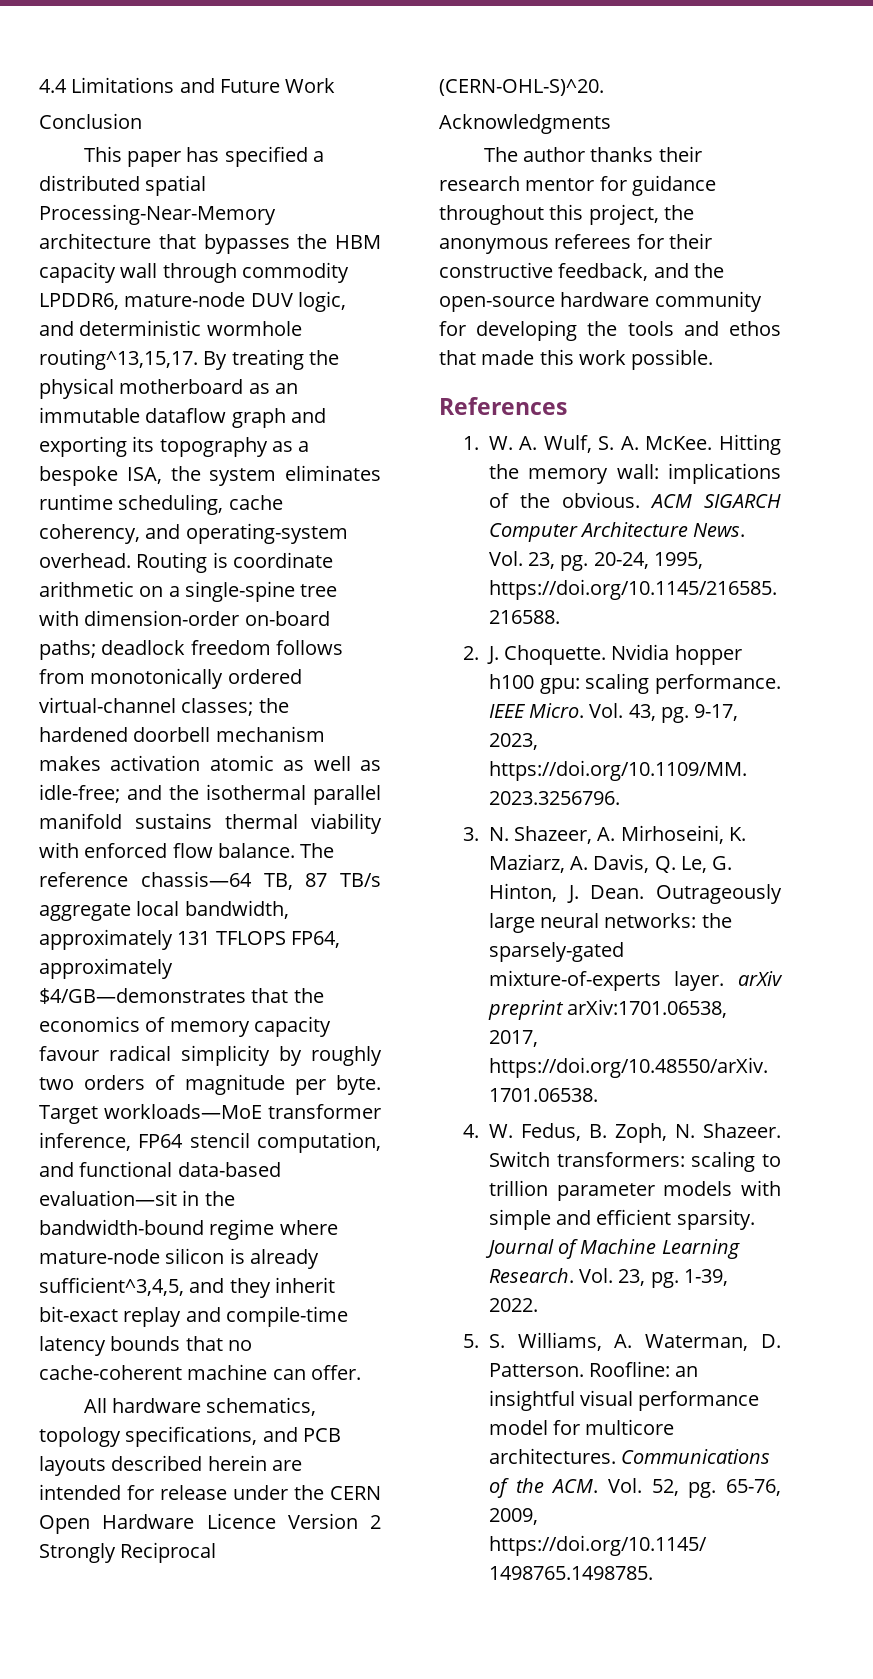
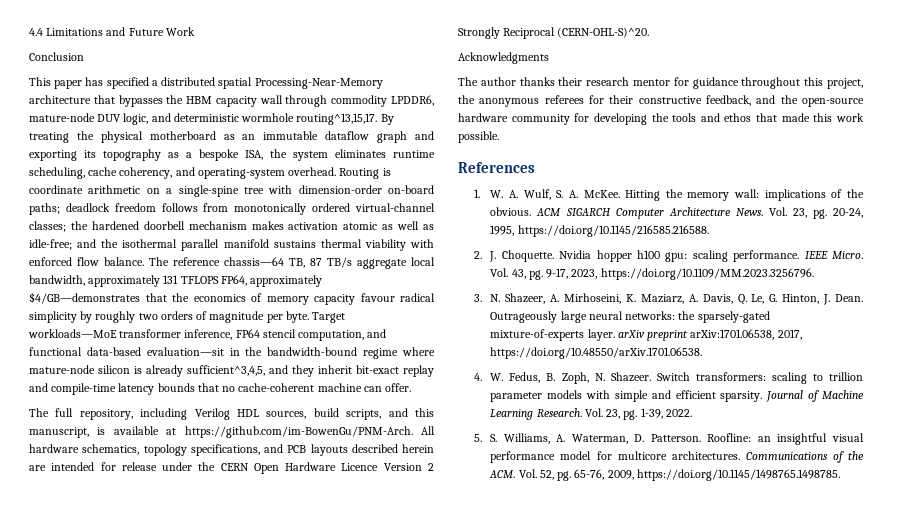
- All hardware schematics, topology specifications, and PCB layouts described herein are intended for release under the CERN Open Hardware Licence Version 2 Strongly Reciprocal (CERN-OHL-S)^20.
+ The full repository, including Verilog HDL sources, build scripts, and this manuscript, is available at https://github.com/im-BowenGu/PNM-Arch. All hardware schematics, topology specifications, and PCB layouts described herein are intended for release under the CERN Open Hardware Licence Version 2 Strongly Reciprocal (CERN-OHL-S)^20.

